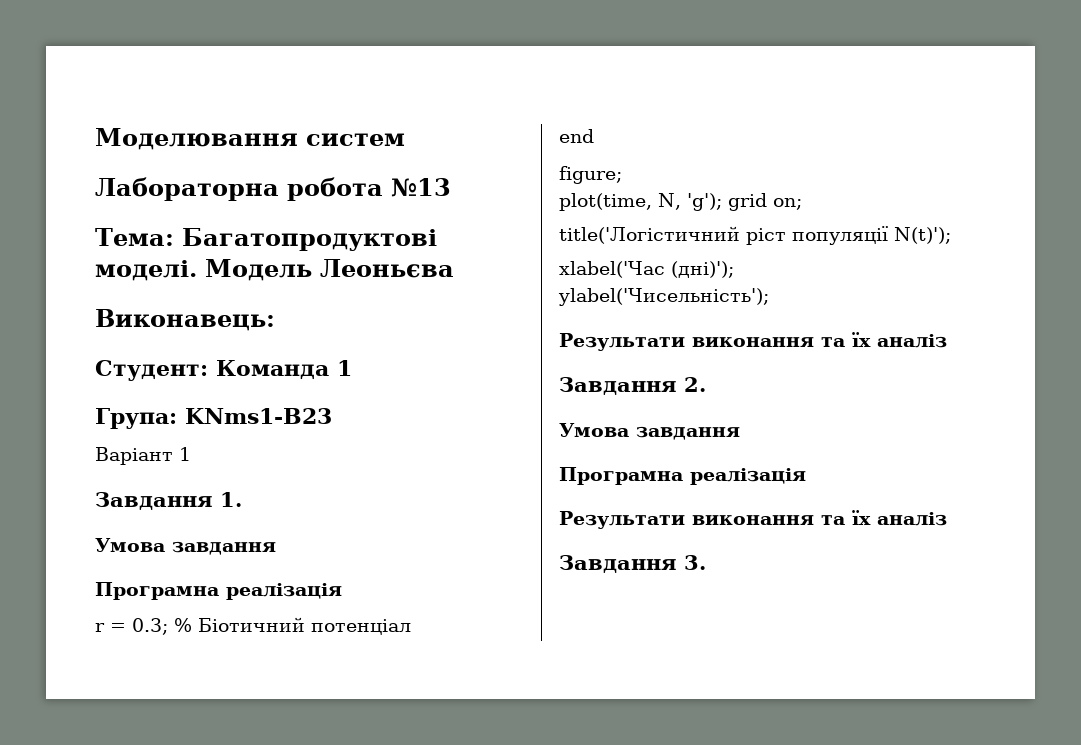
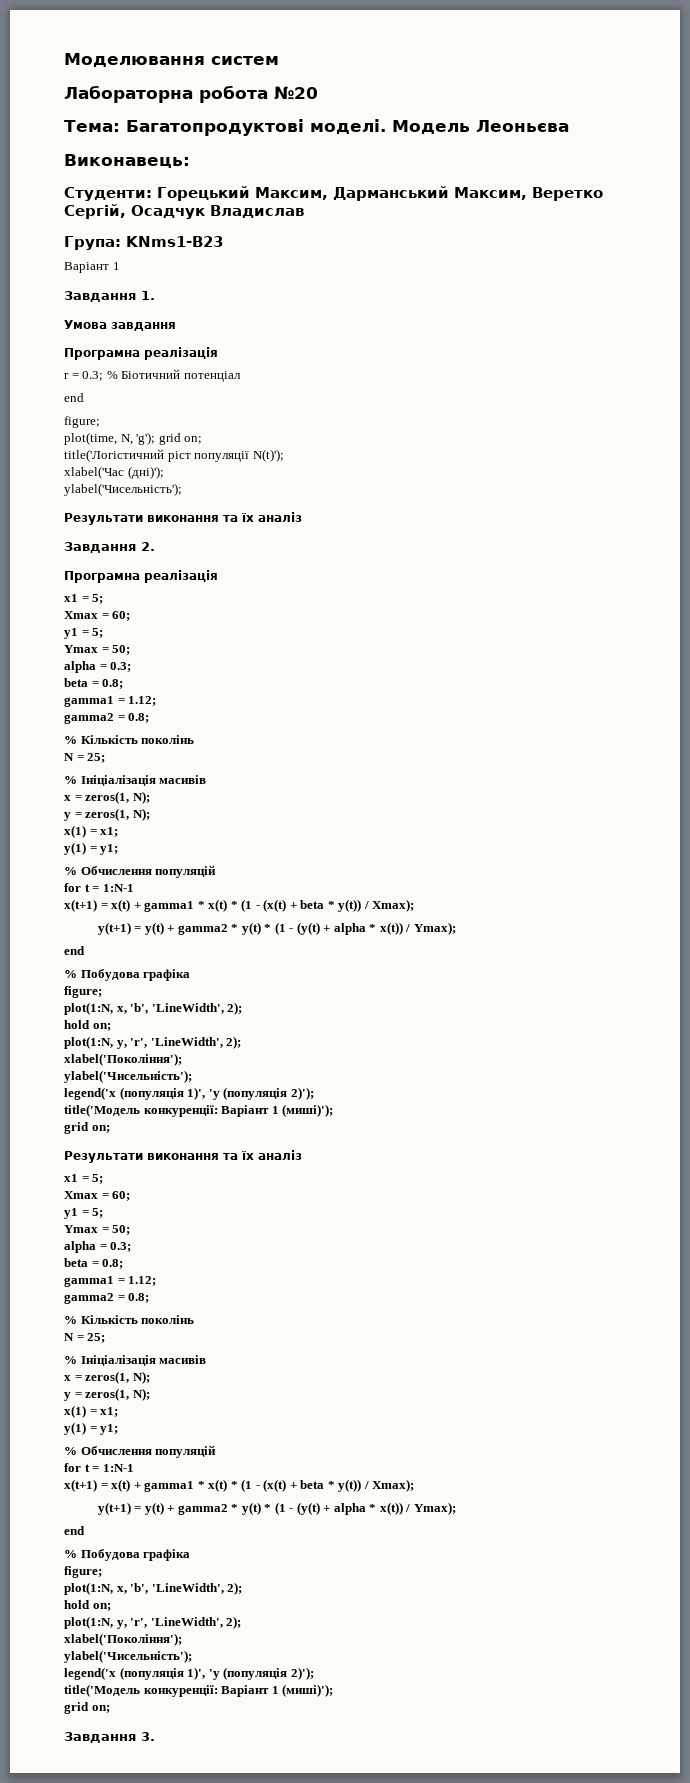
- Лабораторна робота №13
+ Лабораторна робота №20
- Студент: Команда 1
+ Студенти: Горецький Максим, Дарманський Максим, Веретко Сергій, Осадчук Владислав
  Завдання 2.
- Умова завдання
  Програмна реалізація
+ x1 = 5;
+ Xmax = 60;
+ y1 = 5;
+ Ymax = 50;
+ alpha = 0.3;
+ beta = 0.8;
+ gamma1 = 1.12;
+ gamma2 = 0.8;
+ % Кількість поколінь
+ N = 25;
+ % Ініціалізація масивів
+ x = zeros(1, N);
+ y = zeros(1, N);
+ x(1) = x1;
+ y(1) = y1;
+ % Обчислення популяцій
+ for t = 1:N-1
+ x(t+1) = x(t) + gamma1 * x(t) * (1 - (x(t) + beta * y(t)) / Xmax);
+ y(t+1) = y(t) + gamma2 * y(t) * (1 - (y(t) + alpha * x(t)) / Ymax);
+ end
+ % Побудова графіка
+ figure;
+ plot(1:N, x, 'b', 'LineWidth', 2);
+ hold on;
+ plot(1:N, y, 'r', 'LineWidth', 2);
+ xlabel('Покоління');
+ ylabel('Чисельність');
+ legend('x (популяція 1)', 'y (популяція 2)');
+ title('Модель конкуренції: Варіант 1 (миші)');
+ grid on;
  Результати виконання та їх аналіз
+ x1 = 5;
+ Xmax = 60;
+ y1 = 5;
+ Ymax = 50;
+ alpha = 0.3;
+ beta = 0.8;
+ gamma1 = 1.12;
+ gamma2 = 0.8;
+ % Кількість поколінь
+ N = 25;
+ % Ініціалізація масивів
+ x = zeros(1, N);
+ y = zeros(1, N);
+ x(1) = x1;
+ y(1) = y1;
+ % Обчислення популяцій
+ for t = 1:N-1
+ x(t+1) = x(t) + gamma1 * x(t) * (1 - (x(t) + beta * y(t)) / Xmax);
+ y(t+1) = y(t) + gamma2 * y(t) * (1 - (y(t) + alpha * x(t)) / Ymax);
+ end
+ % Побудова графіка
+ figure;
+ plot(1:N, x, 'b', 'LineWidth', 2);
+ hold on;
+ plot(1:N, y, 'r', 'LineWidth', 2);
+ xlabel('Покоління');
+ ylabel('Чисельність');
+ legend('x (популяція 1)', 'y (популяція 2)');
+ title('Модель конкуренції: Варіант 1 (миші)');
+ grid on;

